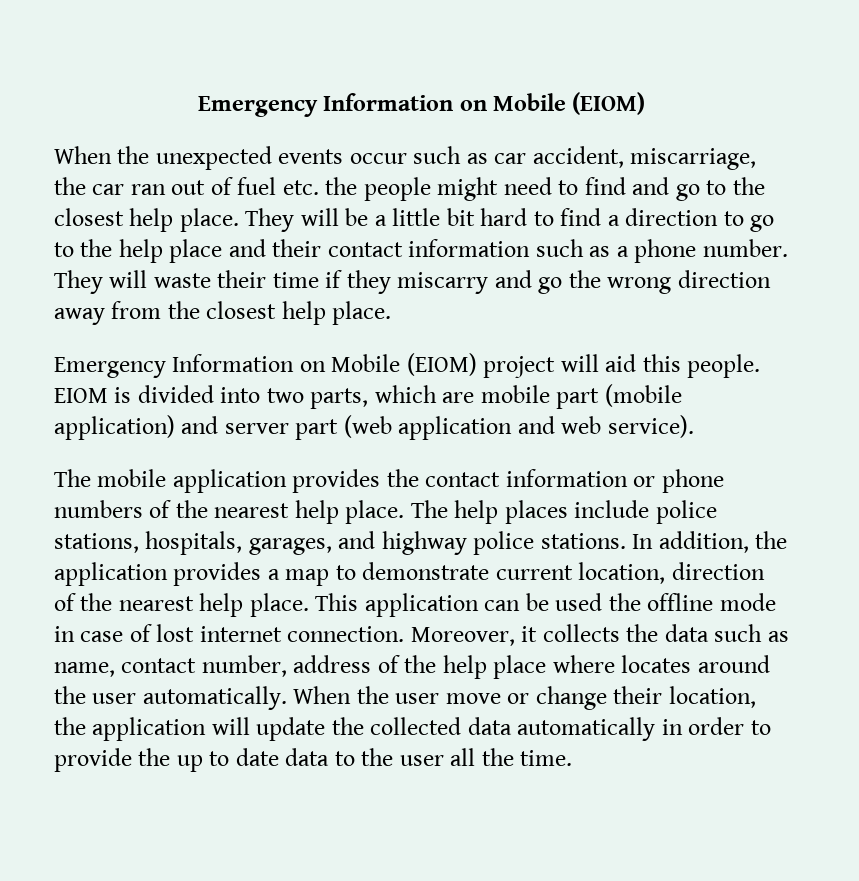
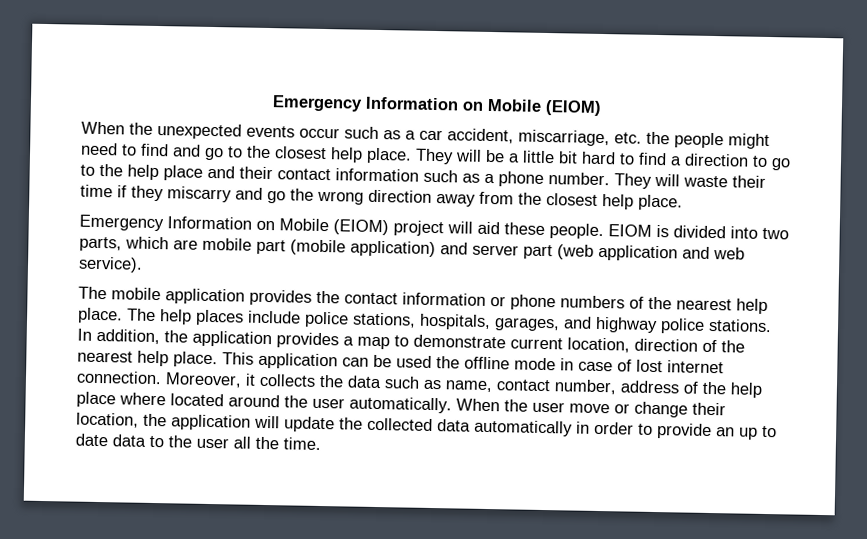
- When the unexpected events occur such as car accident, miscarriage, the car ran out of fuel etc. the people might need to find and go to the closest help place.
+ When the unexpected events occur such as a car accident, miscarriage, etc. the people might need to find and go to the closest help place.
- Emergency Information on Mobile (EIOM) project will aid this people.
+ Emergency Information on Mobile (EIOM) project will aid these people.
- Moreover, it collects the data such as name, contact number, address of the help place where locates around the user automatically.
+ Moreover, it collects the data such as name, contact number, address of the help place where located around the user automatically.
- When the user move or change their location, the application will update the collected data automatically in order to provide the up to date data to the user all the time.
+ When the user move or change their location, the application will update the collected data automatically in order to provide an up to date data to the user all the time.

